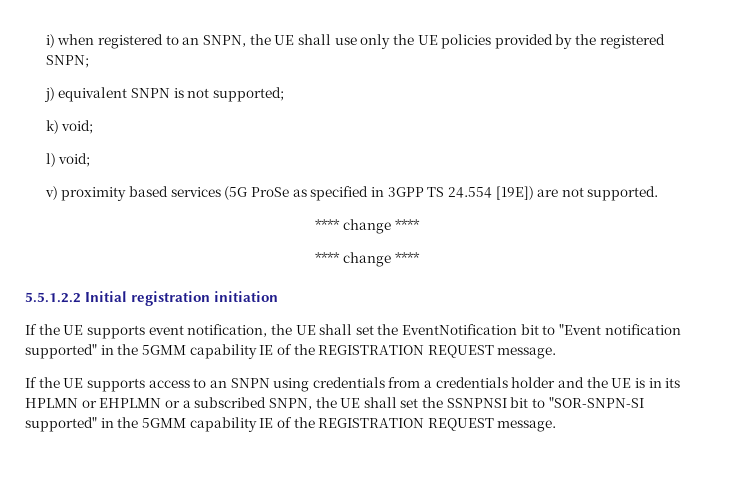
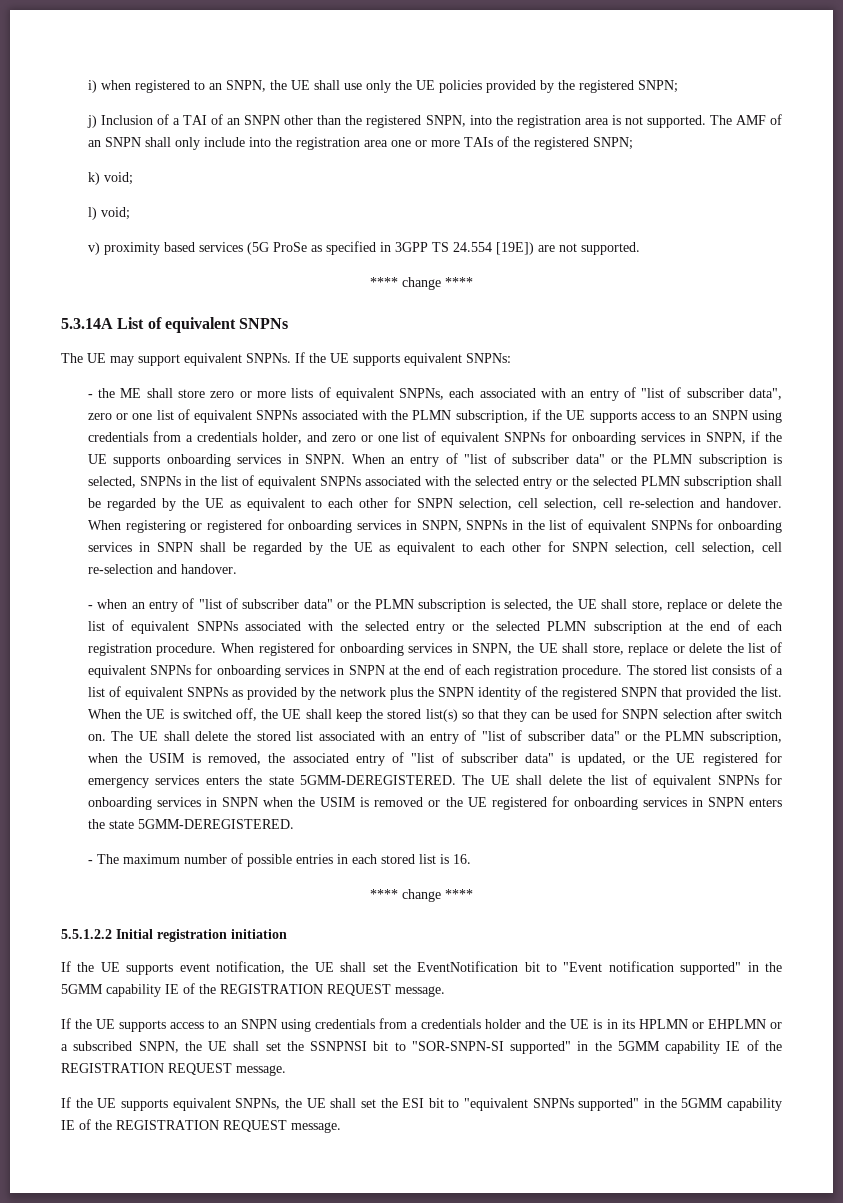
- j) equivalent SNPN is not supported;
+ j) Inclusion of a TAI of an SNPN other than the registered SNPN, into the registration area is not supported. The AMF of an SNPN shall only include into the registration area one or more TAIs of the registered SNPN;
+ 5.3.14A List of equivalent SNPNs
+ The UE may support equivalent SNPNs. If the UE supports equivalent SNPNs:
+ - the ME shall store zero or more lists of equivalent SNPNs, each associated with an entry of "list of subscriber data", zero or one list of equivalent SNPNs associated with the PLMN subscription, if the UE supports access to an SNPN using credentials from a credentials holder, and zero or one list of equivalent SNPNs for onboarding services in SNPN, if the UE supports onboarding services in SNPN. When an entry of "list of subscriber data" or the PLMN subscription is selected, SNPNs in the list of equivalent SNPNs associated with the selected entry or the selected PLMN subscription shall be regarded by the UE as equivalent to each other for SNPN selection, cell selection, cell re-selection and handover. When registering or registered for onboarding services in SNPN, SNPNs in the list of equivalent SNPNs for onboarding services in SNPN shall be regarded by the UE as equivalent to each other for SNPN selection, cell selection, cell re-selection and handover.
+ - when an entry of "list of subscriber data" or the PLMN subscription is selected, the UE shall store, replace or delete the list of equivalent SNPNs associated with the selected entry or the selected PLMN subscription at the end of each registration procedure. When registered for onboarding services in SNPN, the UE shall store, replace or delete the list of equivalent SNPNs for onboarding services in SNPN at the end of each registration procedure. The stored list consists of a list of equivalent SNPNs as provided by the network plus the SNPN identity of the registered SNPN that provided the list. When the UE is switched off, the UE shall keep the stored list(s) so that they can be used for SNPN selection after switch on. The UE shall delete the stored list associated with an entry of "list of subscriber data" or the PLMN subscription, when the USIM is removed, the associated entry of "list of subscriber data" is updated, or the UE registered for emergency services enters the state 5GMM-DEREGISTERED. The UE shall delete the list of equivalent SNPNs for onboarding services in SNPN when the USIM is removed or the UE registered for onboarding services in SNPN enters the state 5GMM-DEREGISTERED.
+ - The maximum number of possible entries in each stored list is 16.
+ If the UE supports equivalent SNPNs, the UE shall set the ESI bit to "equivalent SNPNs supported" in the 5GMM capability IE of the REGISTRATION REQUEST message.

